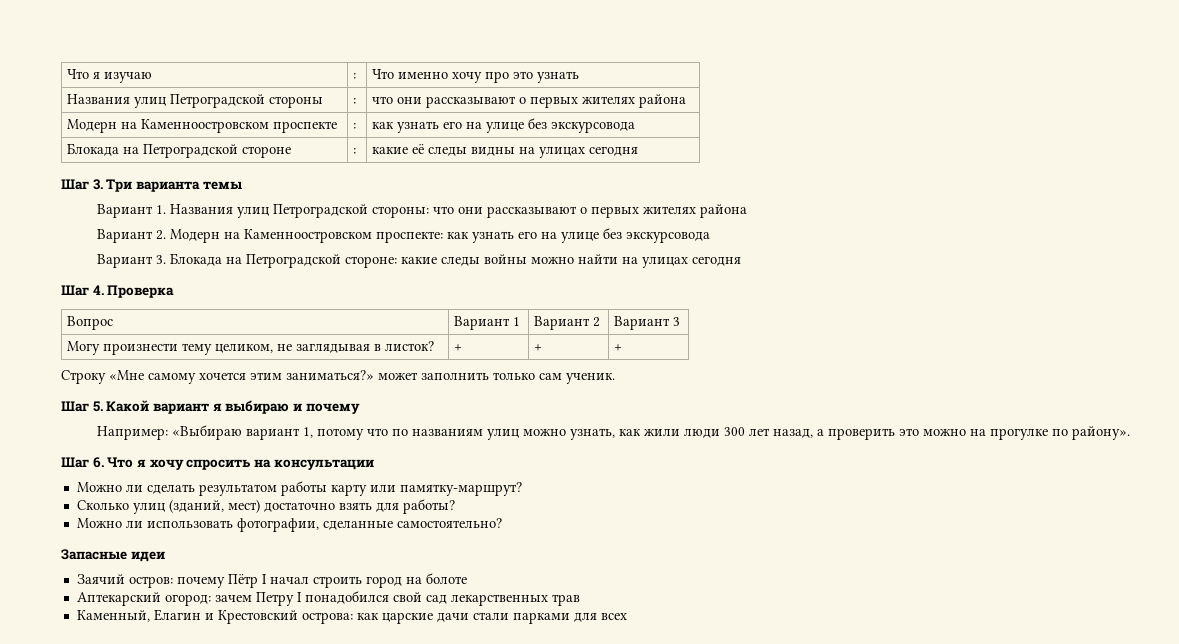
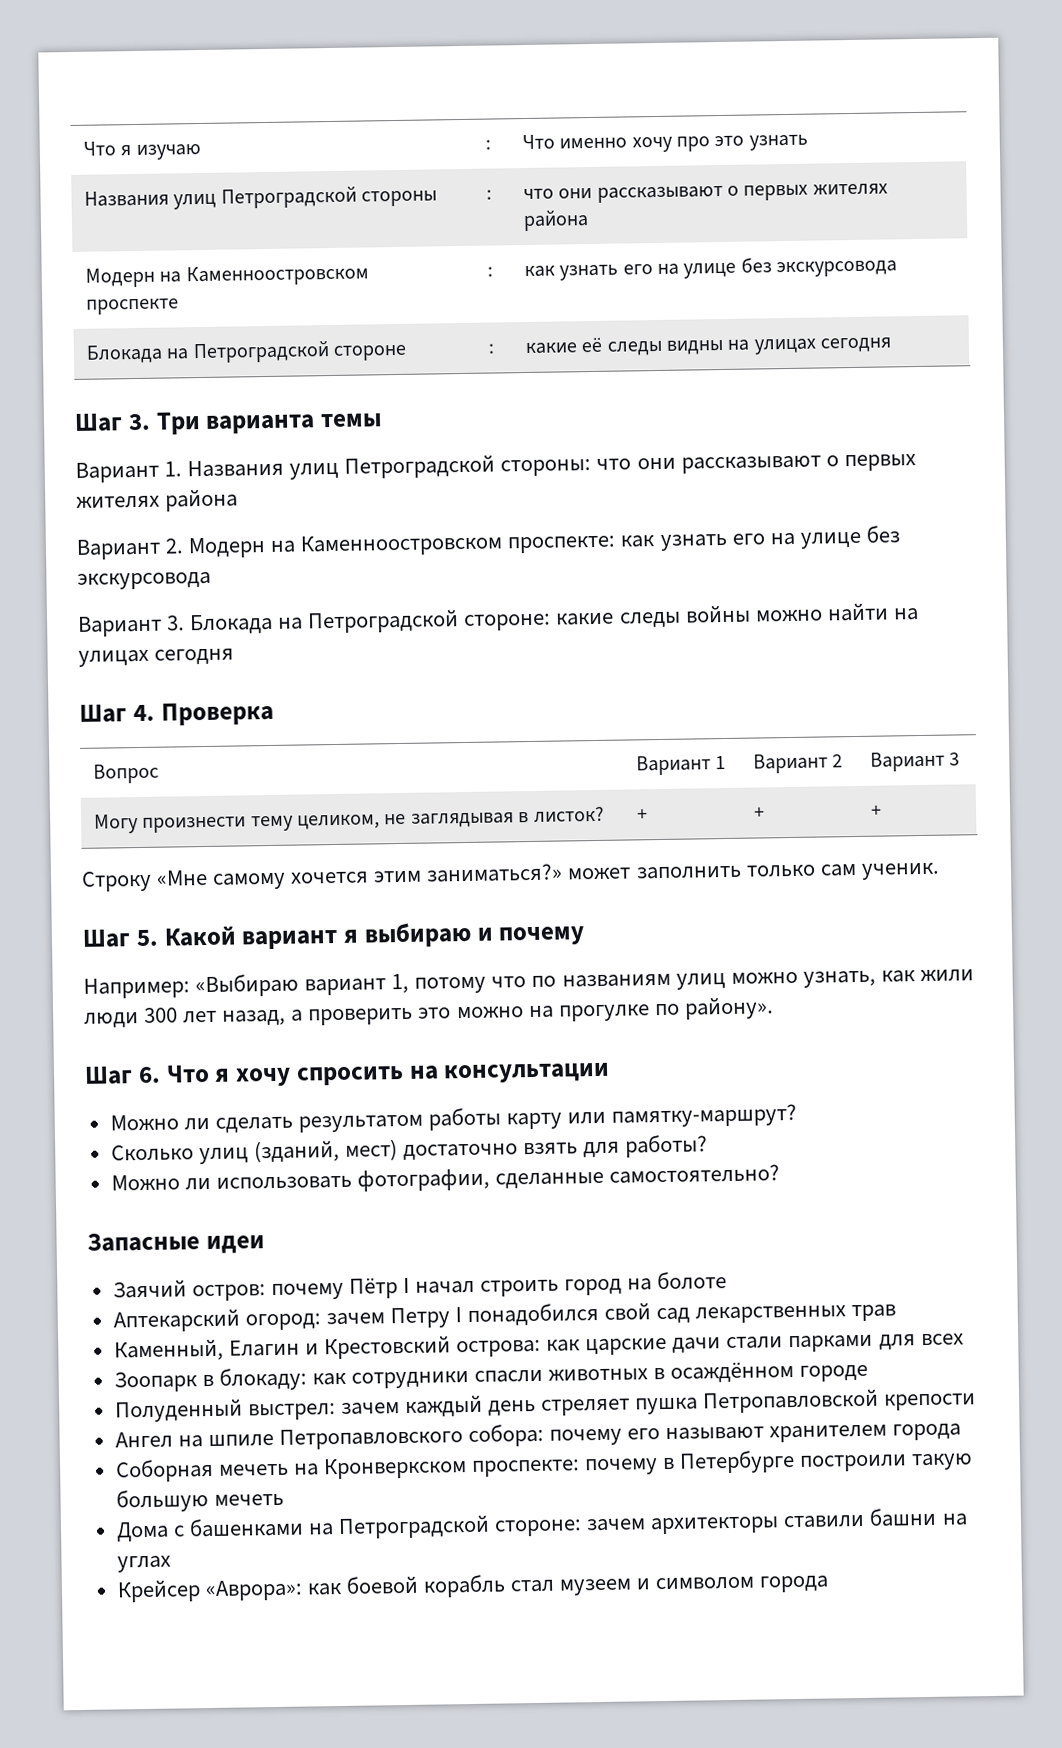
+ Зоопарк в блокаду: как сотрудники спасли животных в осаждённом городе
+ Полуденный выстрел: зачем каждый день стреляет пушка Петропавловской крепости
+ Ангел на шпиле Петропавловского собора: почему его называют хранителем города
+ Соборная мечеть на Кронверкском проспекте: почему в Петербурге построили такую большую мечеть
+ Дома с башенками на Петроградской стороне: зачем архитекторы ставили башни на углах
+ Крейсер «Аврора»: как боевой корабль стал музеем и символом города

